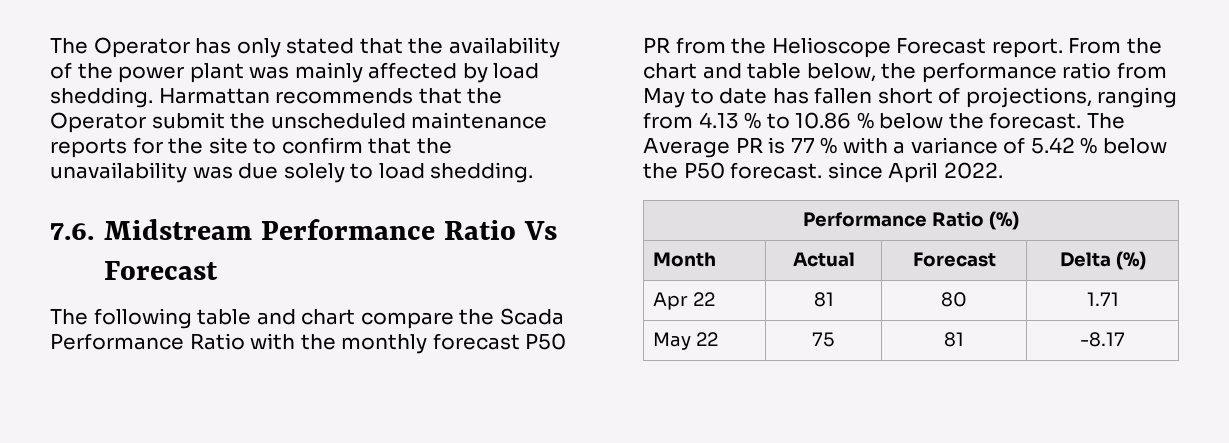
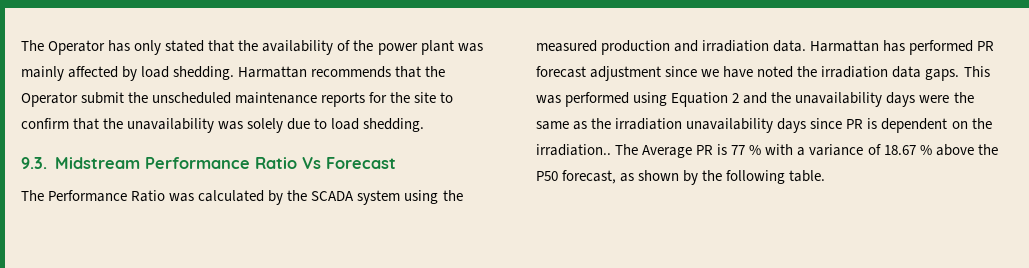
- Harmattan recommends that the Operator submit the unscheduled maintenance reports for the site to confirm that the unavailability was due solely to load shedding.
+ Harmattan recommends that the Operator submit the unscheduled maintenance reports for the site to confirm that the unavailability was solely due to load shedding.
- 7.6. Midstream Performance Ratio Vs Forecast
+ 9.3. Midstream Performance Ratio Vs Forecast
- The following table and chart compare the Scada Performance Ratio with the monthly forecast P50 PR from the Helioscope Forecast report. From the chart and table below, the performance ratio from May to date has fallen short of projections, ranging from 4.13 % to 10.86 % below the forecast.
+ The Performance Ratio was calculated by the SCADA system using the measured production and irradiation data. Harmattan has performed PR forecast adjustment since we have noted the irradiation data gaps. This was performed using Equation 2 and the unavailability days were the same as the irradiation unavailability days since PR is dependent on the irradiation..
- The Average PR is 77 % with a variance of 5.42 % below the P50 forecast. since April 2022.
- Performance Ratio (%)
- Month | Actual | Forecast | Delta (%)
- Apr 22 | 81 | 80 | 1.71
- May 22 | 75 | 81 | -8.17
+ The Average PR is 77 % with a variance of 18.67 % above the P50 forecast, as shown by the following table.

